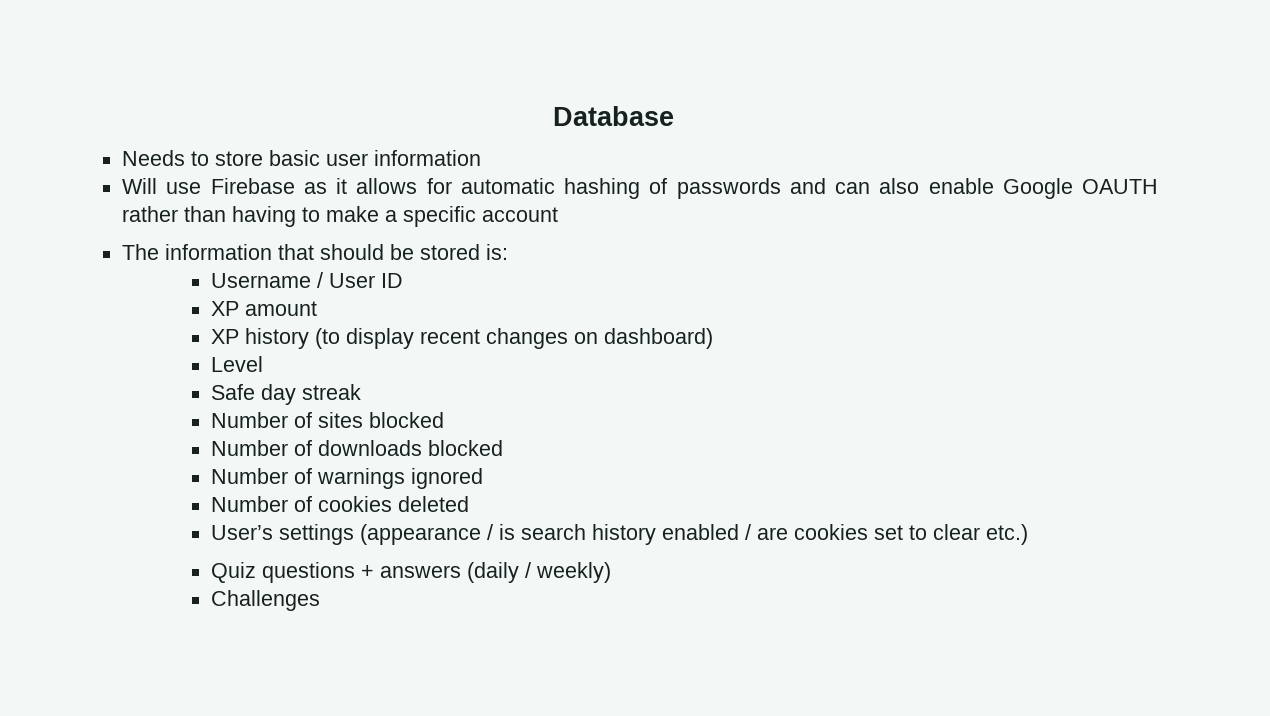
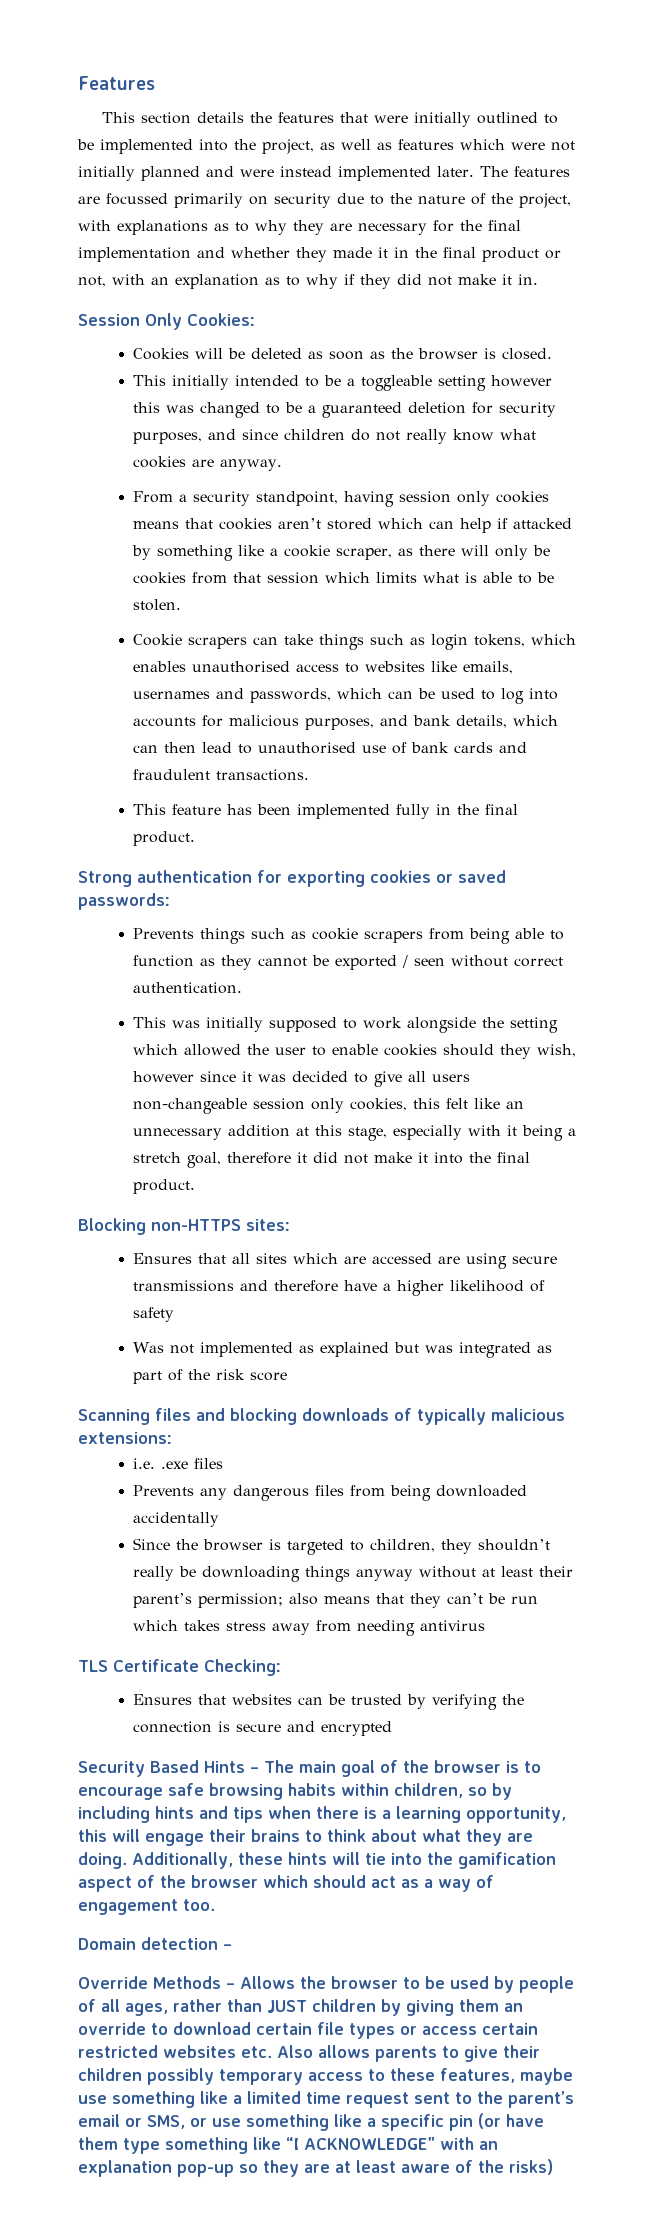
- Database
- Needs to store basic user information
- Will use Firebase as it allows for automatic hashing of passwords and can also enable Google OAUTH rather than having to make a specific account
- The information that should be stored is:
- Username / User ID
- XP amount
- XP history (to display recent changes on dashboard)
- Level
- Safe day streak
- Number of sites blocked
- Number of downloads blocked
- Number of warnings ignored
- Number of cookies deleted
- User’s settings (appearance / is search history enabled / are cookies set to clear etc.)
- Quiz questions + answers (daily / weekly)
- Challenges
+ Features
+ This section details the features that were initially outlined to be implemented into the project, as well as features which were not initially planned and were instead implemented later. The features are focussed primarily on security due to the nature of the project, with explanations as to why they are necessary for the final implementation and whether they made it in the final product or not, with an explanation as to why if they did not make it in.
+ Session Only Cookies:
+ Cookies will be deleted as soon as the browser is closed.
+ This initially intended to be a toggleable setting however this was changed to be a guaranteed deletion for security purposes, and since children do not really know what cookies are anyway.
+ From a security standpoint, having session only cookies means that cookies aren’t stored which can help if attacked by something like a cookie scraper, as there will only be cookies from that session which limits what is able to be stolen.
+ Cookie scrapers can take things such as login tokens, which enables unauthorised access to websites like emails, usernames and passwords, which can be used to log into accounts for malicious purposes, and bank details, which can then lead to unauthorised use of bank cards and fraudulent transactions.
+ This feature has been implemented fully in the final product.
+ Strong authentication for exporting cookies or saved passwords:
+ Prevents things such as cookie scrapers from being able to function as they cannot be exported / seen without correct authentication.
+ This was initially supposed to work alongside the setting which allowed the user to enable cookies should they wish, however since it was decided to give all users non-changeable session only cookies, this felt like an unnecessary addition at this stage, especially with it being a stretch goal, therefore it did not make it into the final product.
+ Blocking non-HTTPS sites:
+ Ensures that all sites which are accessed are using secure transmissions and therefore have a higher likelihood of safety
+ Was not implemented as explained but was integrated as part of the risk score
+ Scanning files and blocking downloads of typically malicious extensions:
+ i.e. .exe files
+ Prevents any dangerous files from being downloaded accidentally
+ Since the browser is targeted to children, they shouldn’t really be downloading things anyway without at least their parent’s permission; also means that they can’t be run which takes stress away from needing antivirus
+ TLS Certificate Checking:
+ Ensures that websites can be trusted by verifying the connection is secure and encrypted
+ Security Based Hints – The main goal of the browser is to encourage safe browsing habits within children, so by including hints and tips when there is a learning opportunity, this will engage their brains to think about what they are doing. Additionally, these hints will tie into the gamification aspect of the browser which should act as a way of engagement too.
+ Domain detection –
+ Override Methods – Allows the browser to be used by people of all ages, rather than JUST children by giving them an override to download certain file types or access certain restricted websites etc. Also allows parents to give their children possibly temporary access to these features, maybe use something like a limited time request sent to the parent’s email or SMS, or use something like a specific pin (or have them type something like “I ACKNOWLEDGE” with an explanation pop-up so they are at least aware of the risks)

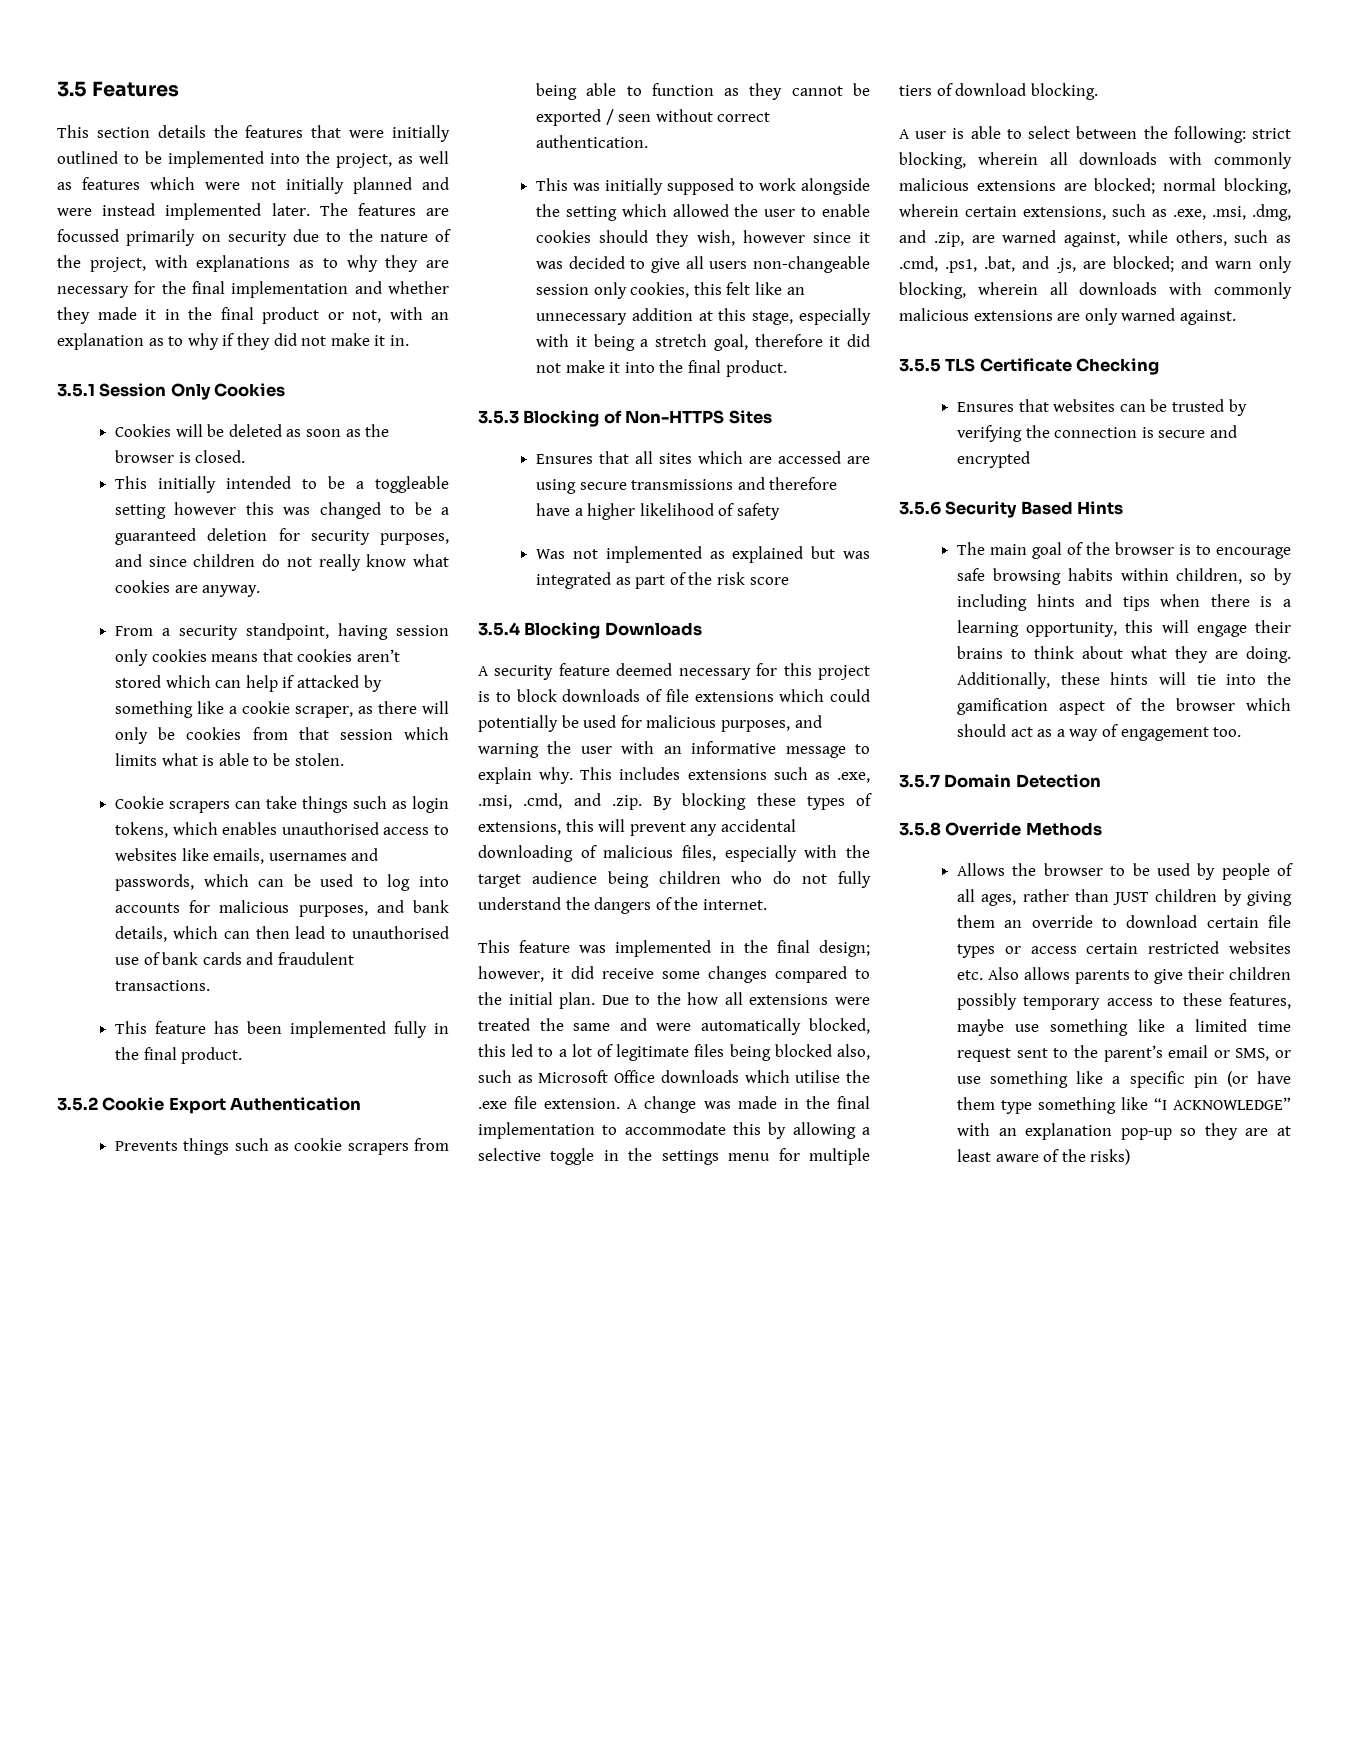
- Features
+ 3.5 Features
- Session Only Cookies:
+ 3.5.1 Session Only Cookies
- Strong authentication for exporting cookies or saved passwords:
+ 3.5.2 Cookie Export Authentication
- Blocking non-HTTPS sites:
+ 3.5.3 Blocking of Non-HTTPS Sites
- Scanning files and blocking downloads of typically malicious extensions:
- i.e. .exe files
- Prevents any dangerous files from being downloaded accidentally
- Since the browser is targeted to children, they shouldn’t really be downloading things anyway without at least their parent’s permission; also means that they can’t be run which takes stress away from needing antivirus
- TLS Certificate Checking:
+ 3.5.4 Blocking Downloads
+ A security feature deemed necessary for this project is to block downloads of file extensions which could potentially be used for malicious purposes, and warning the user with an informative message to explain why. This includes extensions such as .exe, .msi, .cmd, and .zip. By blocking these types of extensions, this will prevent any accidental downloading of malicious files, especially with the target audience being children who do not fully understand the dangers of the internet.
+ This feature was implemented in the final design; however, it did receive some changes compared to the initial plan. Due to the how all extensions were treated the same and were automatically blocked, this led to a lot of legitimate files being blocked also, such as Microsoft Office downloads which utilise the .exe file extension. A change was made in the final implementation to accommodate this by allowing a selective toggle in the settings menu for multiple tiers of download blocking.
+ A user is able to select between the following: strict blocking, wherein all downloads with commonly malicious extensions are blocked; normal blocking, wherein certain extensions, such as .exe, .msi, .dmg, and .zip, are warned against, while others, such as .cmd, .ps1, .bat, and .js, are blocked; and warn only blocking, wherein all downloads with commonly malicious extensions are only warned against.
+ 3.5.5 TLS Certificate Checking
- Security Based Hints – The main goal of the browser is to encourage safe browsing habits within children, so by including hints and tips when there is a learning opportunity, this will engage their brains to think about what they are doing.
+ 3.5.6 Security Based Hints
+ The main goal of the browser is to encourage safe browsing habits within children, so by including hints and tips when there is a learning opportunity, this will engage their brains to think about what they are doing.
- Domain detection –
- Override Methods – Allows the browser to be used by people of all ages, rather than JUST children by giving them an override to download certain file types or access certain restricted websites etc. Also allows parents to give their children possibly temporary access to these features, maybe use something like a limited time request sent to the parent’s email or SMS, or use something like a specific pin (or have them type something like “I ACKNOWLEDGE” with an explanation pop-up so they are at least aware of the risks)
+ 3.5.7 Domain Detection
+ 3.5.8 Override Methods
+ Allows the browser to be used by people of all ages, rather than JUST children by giving them an override to download certain file types or access certain restricted websites etc. Also allows parents to give their children possibly temporary access to these features, maybe use something like a limited time request sent to the parent’s email or SMS, or use something like a specific pin (or have them type something like “I ACKNOWLEDGE” with an explanation pop-up so they are at least aware of the risks)

